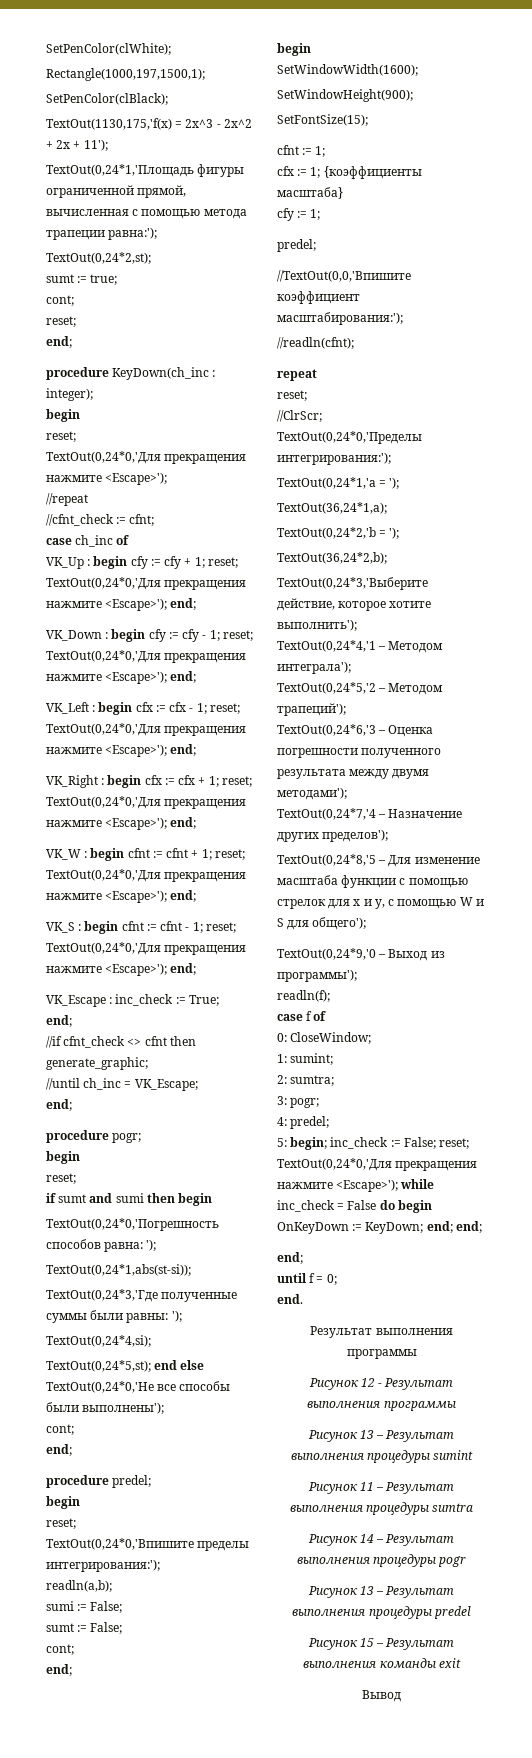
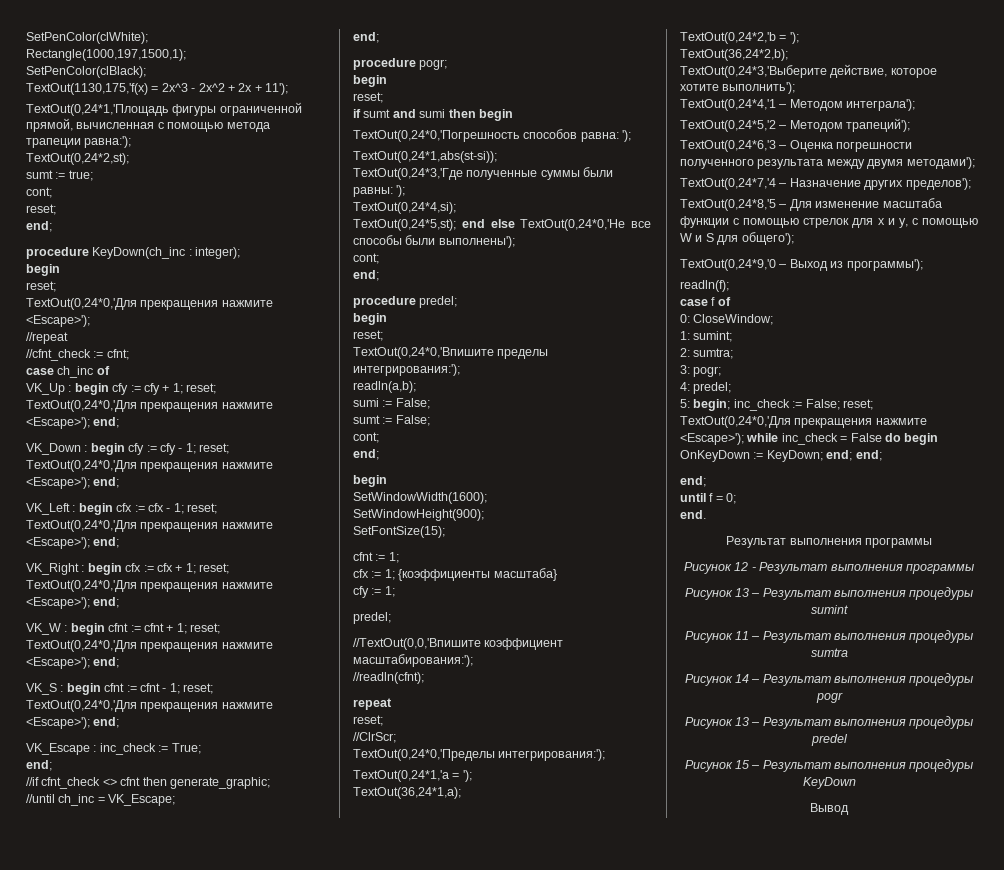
- Рисунок 15 – Результат выполнения команды exit
+ Рисунок 15 – Результат выполнения процедуры KeyDown

